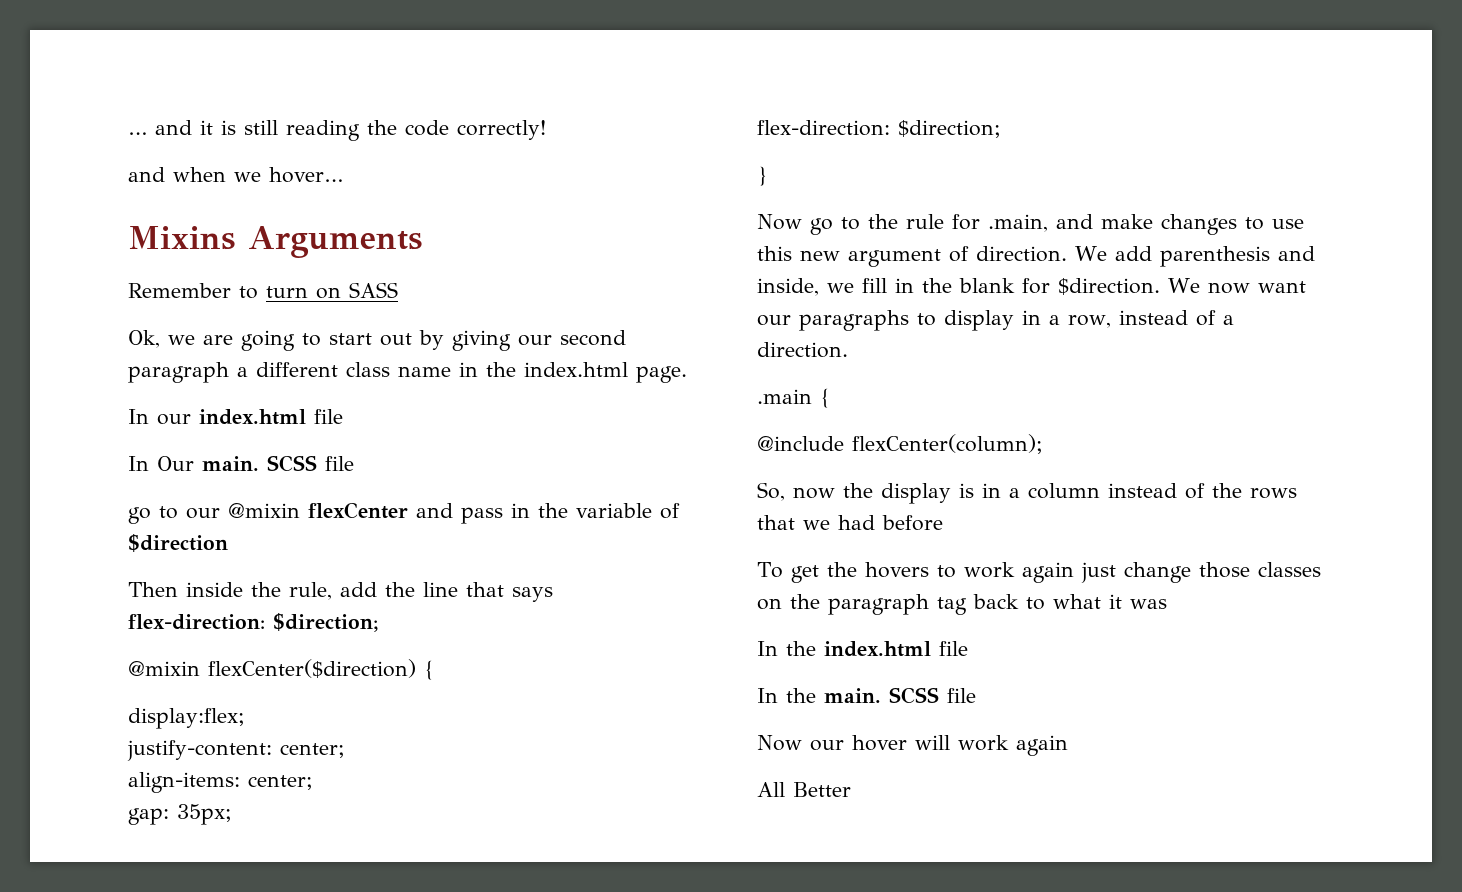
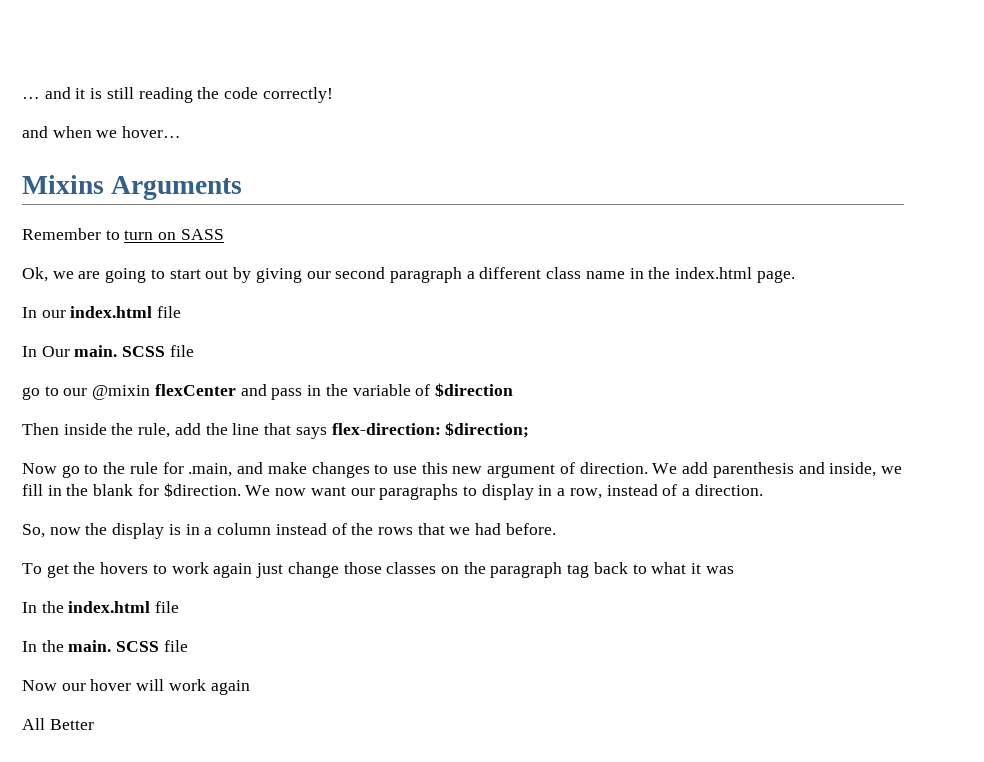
- @mixin flexCenter($direction) {
- display:flex;
- justify-content: center;
- align-items: center;
- gap: 35px;
- flex-direction: $direction;
- }
- .main {
- @include flexCenter(column);
- So, now the display is in a column instead of the rows that we had before
+ So, now the display is in a column instead of the rows that we had before.

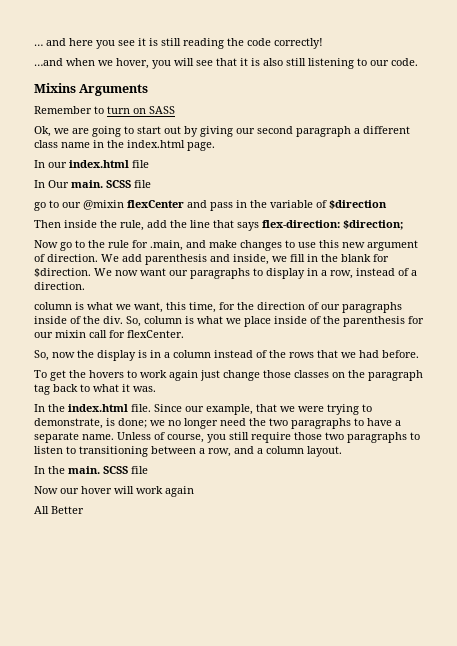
- … and it is still reading the code correctly!
+ … and here you see it is still reading the code correctly!
- and when we hover…
+ …and when we hover, you will see that it is also still listening to our code.
+ column is what we want, this time, for the direction of our paragraphs inside of the div. So, column is what we place inside of the parenthesis for our mixin call for flexCenter.
- To get the hovers to work again just change those classes on the paragraph tag back to what it was
+ To get the hovers to work again just change those classes on the paragraph tag back to what it was.
- In the index.html file
+ In the index.html file. Since our example, that we were trying to demonstrate, is done; we no longer need the two paragraphs to have a separate name. Unless of course, you still require those two paragraphs to listen to transitioning between a row, and a column layout.

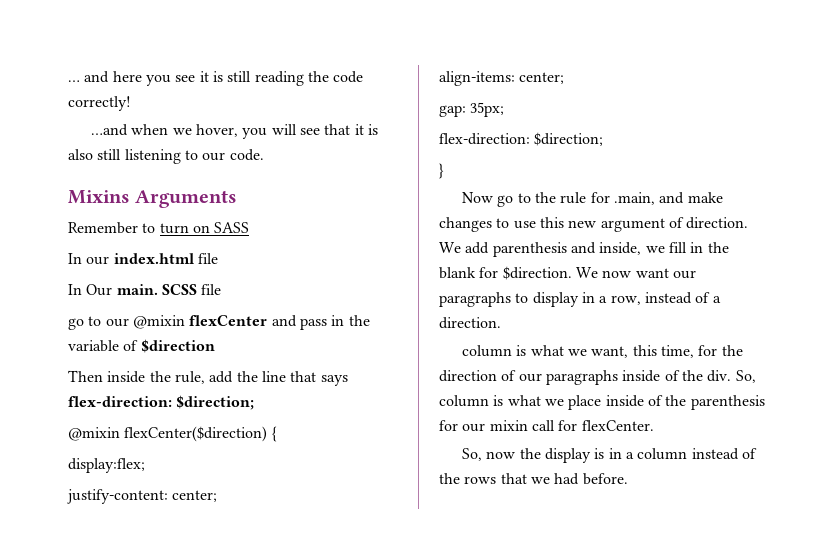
- Ok, we are going to start out by giving our second paragraph a different class name in the index.html page.
+ @mixin flexCenter($direction) {
+ display:flex;
+ justify-content: center;
+ align-items: center;
+ gap: 35px;
+ flex-direction: $direction;
+ }
- To get the hovers to work again just change those classes on the paragraph tag back to what it was.
- In the index.html file. Since our example, that we were trying to demonstrate, is done; we no longer need the two paragraphs to have a separate name. Unless of course, you still require those two paragraphs to listen to transitioning between a row, and a column layout.
- In the main. SCSS file
- Now our hover will work again
- All Better

